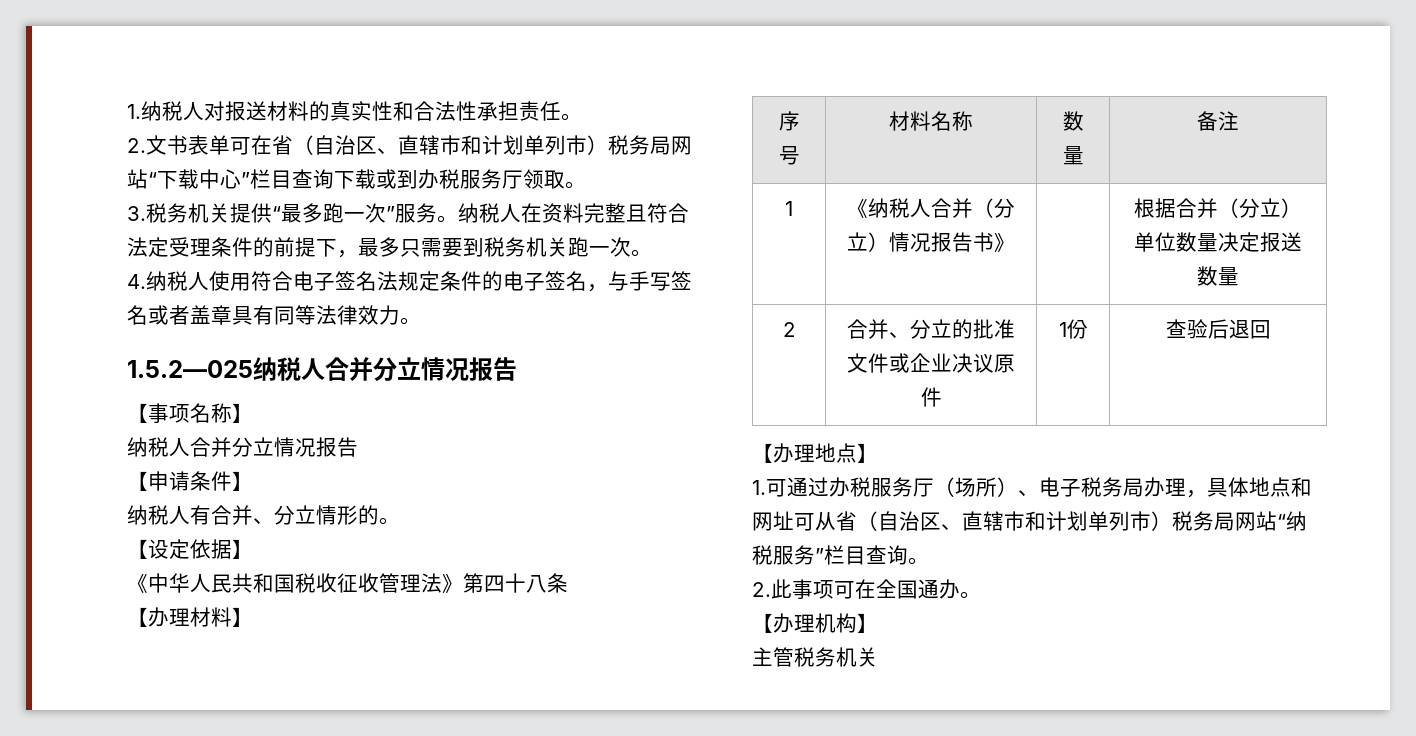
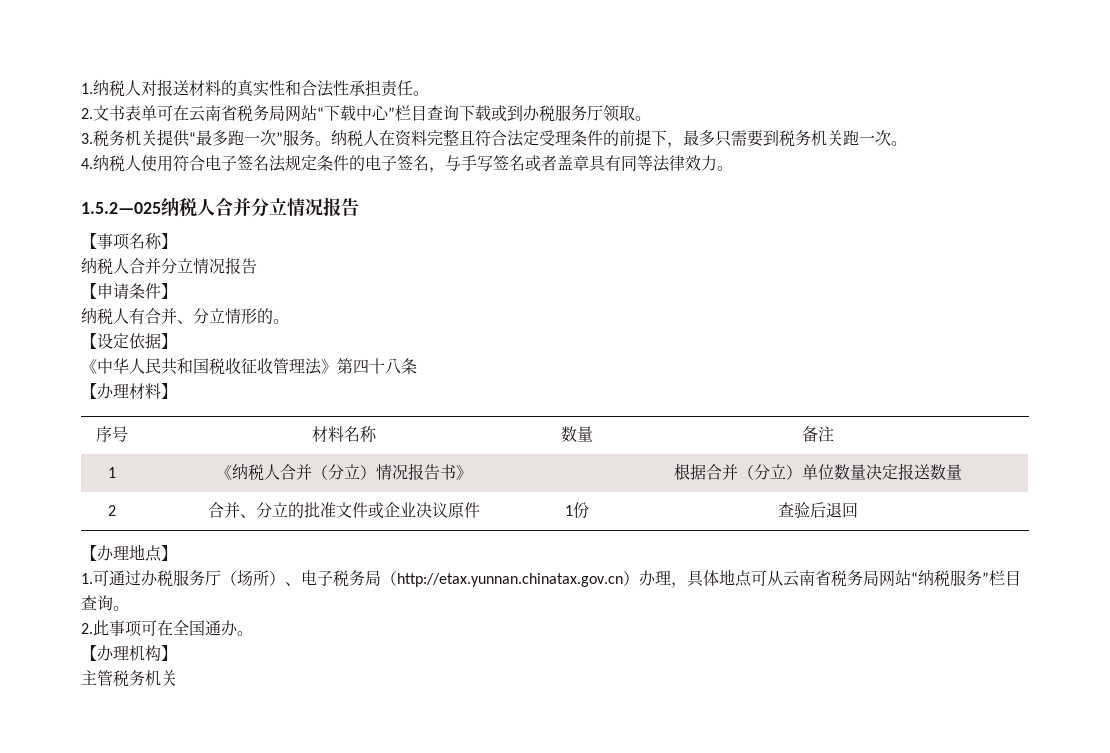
- 2.文书表单可在省（自治区、直辖市和计划单列市）税务局网站“下载中心”栏目查询下载或到办税服务厅领取。
+ 2.文书表单可在云南省税务局网站“下载中心”栏目查询下载或到办税服务厅领取。
- 1.可通过办税服务厅（场所）、电子税务局办理，具体地点和网址可从省（自治区、直辖市和计划单列市）税务局网站“纳税服务”栏目查询。
+ 1.可通过办税服务厅（场所）、电子税务局（http://etax.yunnan.chinatax.gov.cn）办理，具体地点可从云南省税务局网站“纳税服务”栏目查询。

